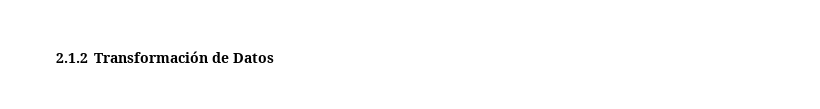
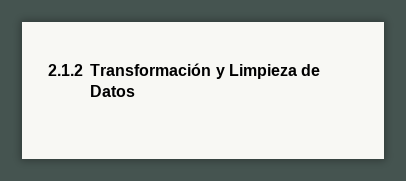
- 2.1.2 Transformación de Datos
+ 2.1.2 Transformación y Limpieza de Datos

